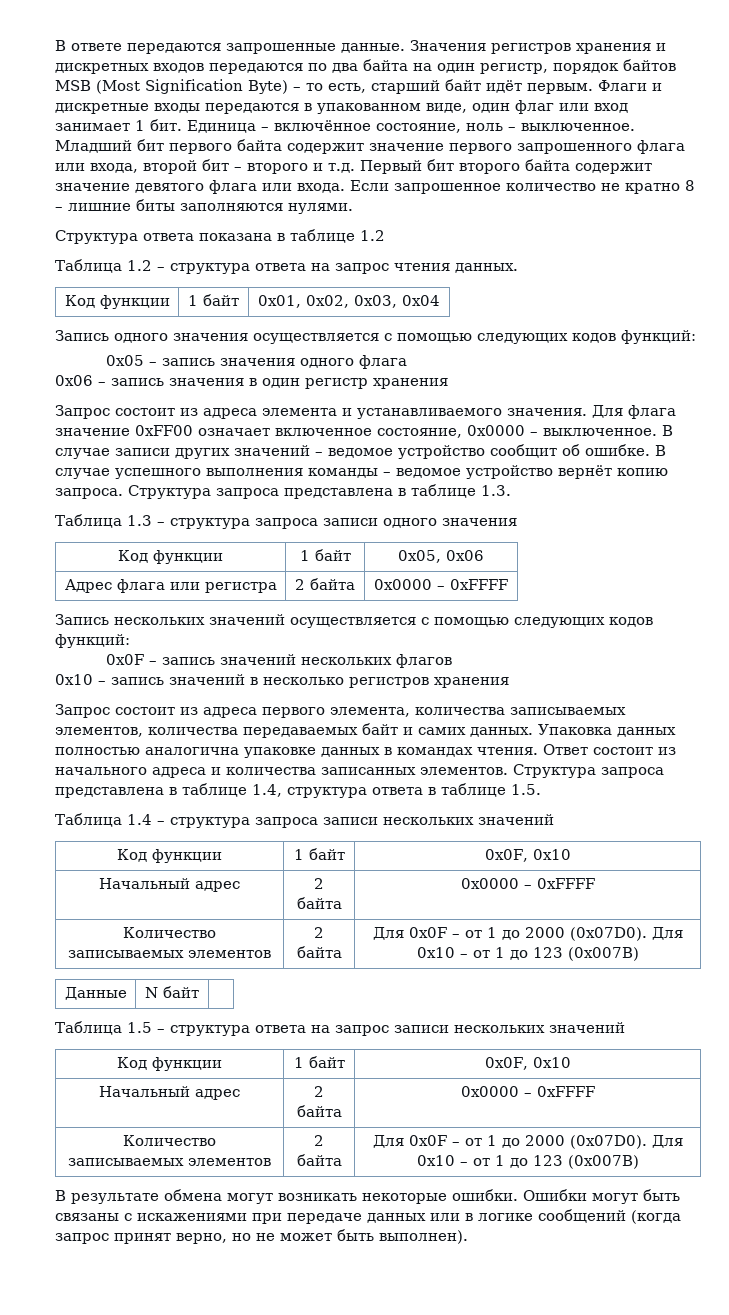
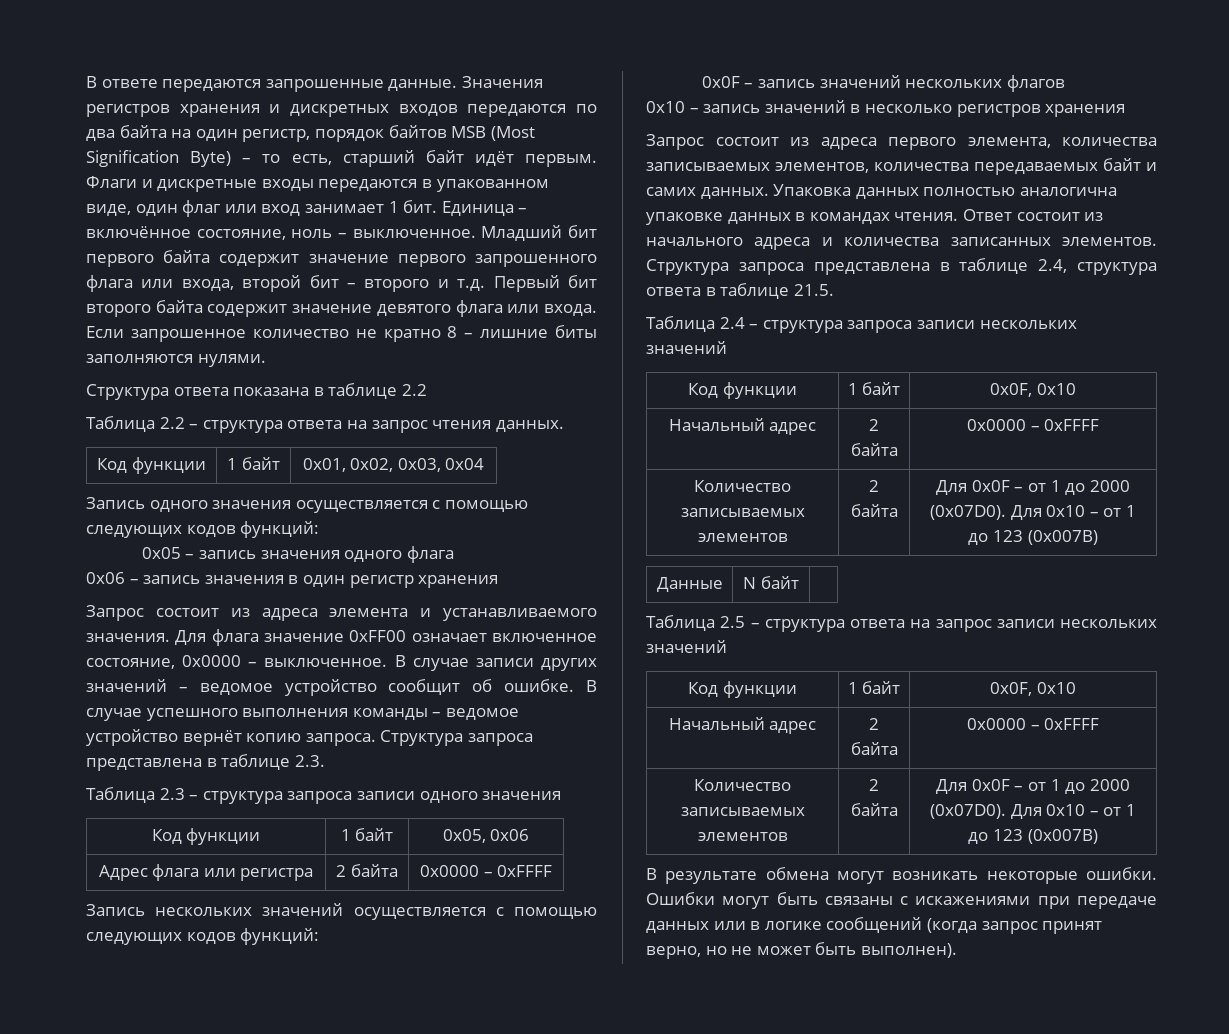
- Структура ответа показана в таблице 1.2
- Таблица 1.2 – структура ответа на запрос чтения данных.
+ Структура ответа показана в таблице 2.2
+ Таблица 2.2 – структура ответа на запрос чтения данных.
- Структура запроса представлена в таблице 1.3.
- Таблица 1.3 – структура запроса записи одного значения
+ Структура запроса представлена в таблице 2.3.
+ Таблица 2.3 – структура запроса записи одного значения
- Структура запроса представлена в таблице 1.4, структура ответа в таблице 1.5.
- Таблица 1.4 – структура запроса записи нескольких значений
+ Структура запроса представлена в таблице 2.4, структура ответа в таблице 21.5.
+ Таблица 2.4 – структура запроса записи нескольких значений
- Таблица 1.5 – структура ответа на запрос записи нескольких значений
+ Таблица 2.5 – структура ответа на запрос записи нескольких значений

